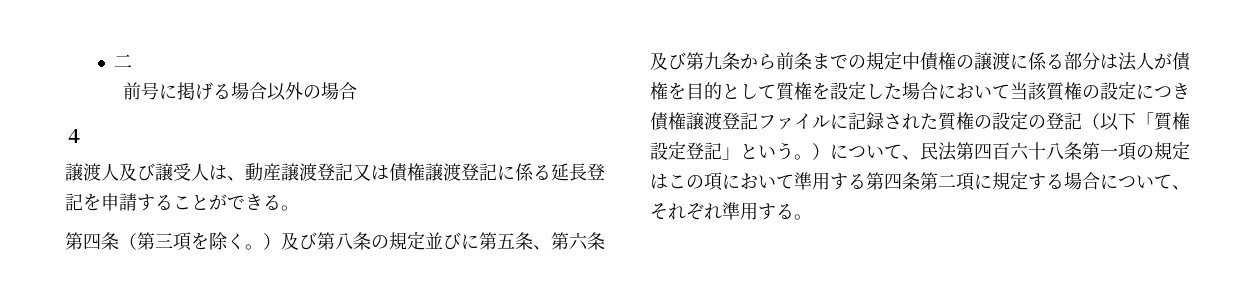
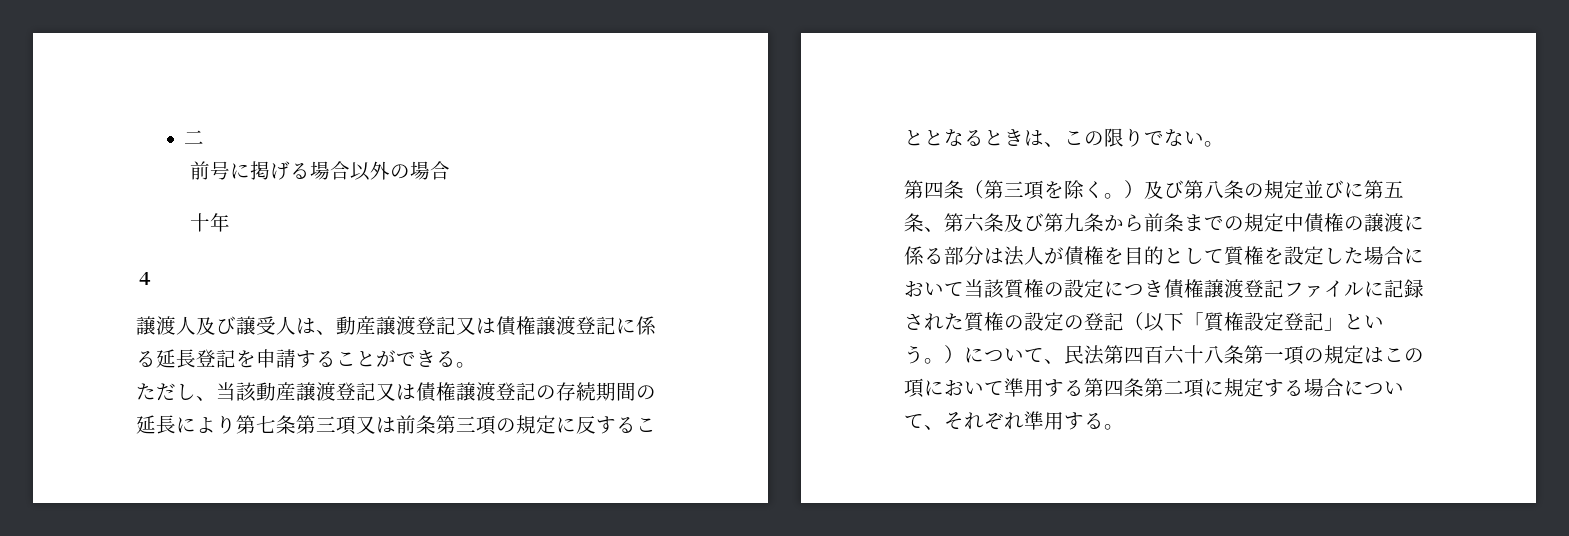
+ 十年
+ ただし、当該動産譲渡登記又は債権譲渡登記の存続期間の延長により第七条第三項又は前条第三項の規定に反することとなるときは、この限りでない。

